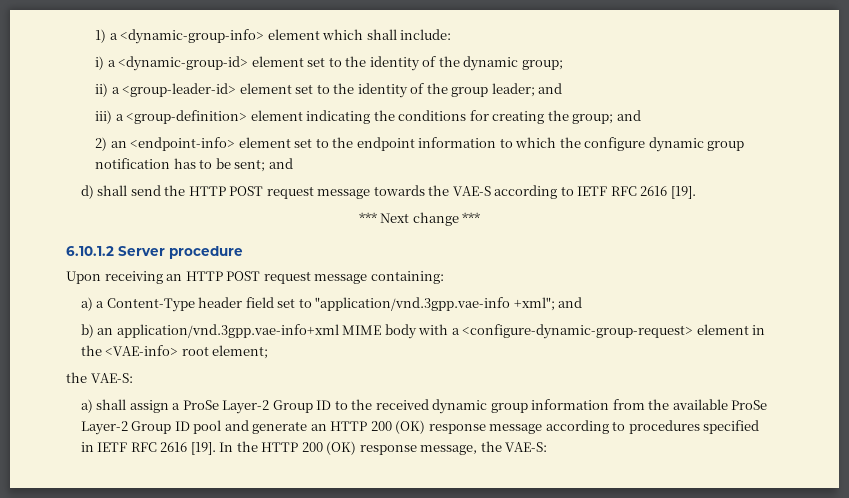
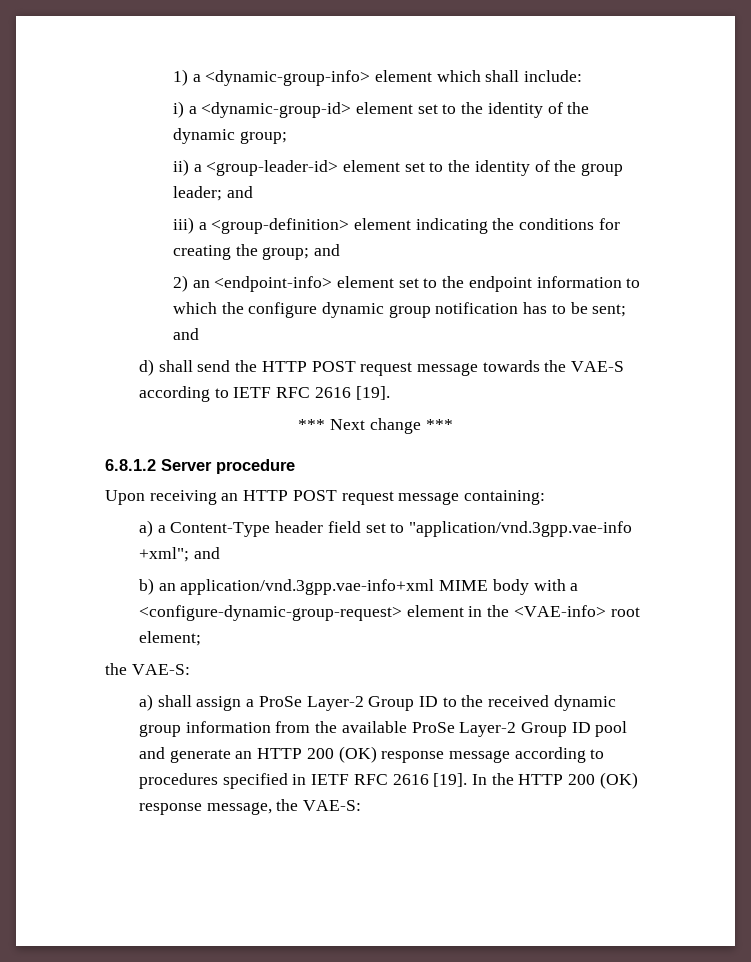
- 6.10.1.2 Server procedure
+ 6.8.1.2 Server procedure

